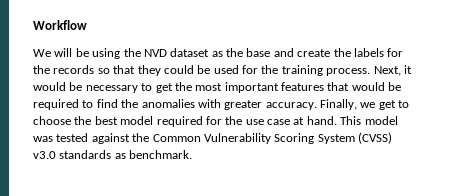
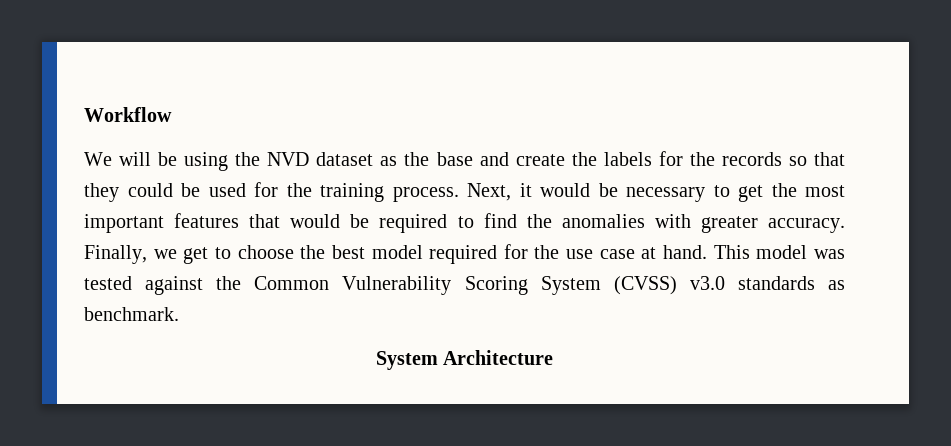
+ System Architecture

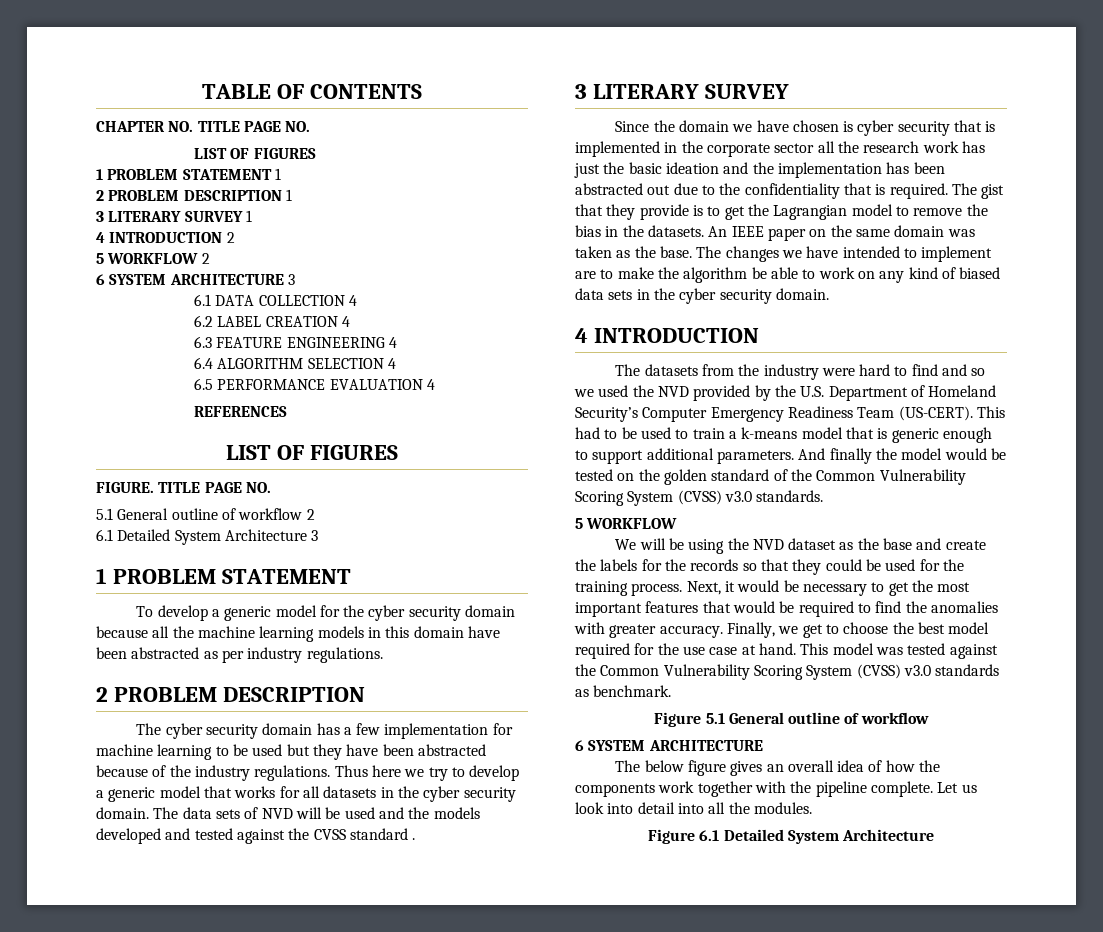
- Workflow
+ TABLE OF CONTENTS
+ CHAPTER NO. TITLE PAGE NO.
+ LIST OF FIGURES
+ 1 PROBLEM STATEMENT 1
+ 2 PROBLEM DESCRIPTION 1
+ 3 LITERARY SURVEY 1
+ 4 INTRODUCTION 2
+ 5 WORKFLOW 2
+ 6 SYSTEM ARCHITECTURE 3
+ 6.1 DATA COLLECTION 4
+ 6.2 LABEL CREATION 4
+ 6.3 FEATURE ENGINEERING 4
+ 6.4 ALGORITHM SELECTION 4
+ 6.5 PERFORMANCE EVALUATION 4
+ REFERENCES
+ LIST OF FIGURES
+ FIGURE. TITLE PAGE NO.
+ 5.1 General outline of workflow 2
+ 6.1 Detailed System Architecture 3
+ 1 PROBLEM STATEMENT
+ To develop a generic model for the cyber security domain because all the machine learning models in this domain have been abstracted as per industry regulations.
+ 2 PROBLEM DESCRIPTION
+ The cyber security domain has a few implementation for machine learning to be used but they have been abstracted because of the industry regulations. Thus here we try to develop a generic model that works for all datasets in the cyber security domain. The data sets of NVD will be used and the models developed and tested against the CVSS standard .
+ 3 LITERARY SURVEY
+ Since the domain we have chosen is cyber security that is implemented in the corporate sector all the research work has just the basic ideation and the implementation has been abstracted out due to the confidentiality that is required. The gist that they provide is to get the Lagrangian model to remove the bias in the datasets. An IEEE paper on the same domain was taken as the base. The changes we have intended to implement are to make the algorithm be able to work on any kind of biased data sets in the cyber security domain.
+ 4 INTRODUCTION
+ The datasets from the industry were hard to find and so we used the NVD provided by the U.S. Department of Homeland Security’s Computer Emergency Readiness Team (US-CERT). This had to be used to train a k-means model that is generic enough to support additional parameters. And finally the model would be tested on the golden standard of the Common Vulnerability Scoring System (CVSS) v3.0 standards.
+ 5 WORKFLOW
- System Architecture
+ Figure 5.1 General outline of workflow
+ 6 SYSTEM ARCHITECTURE
+ The below figure gives an overall idea of how the components work together with the pipeline complete. Let us look into detail into all the modules.
+ Figure 6.1 Detailed System Architecture

